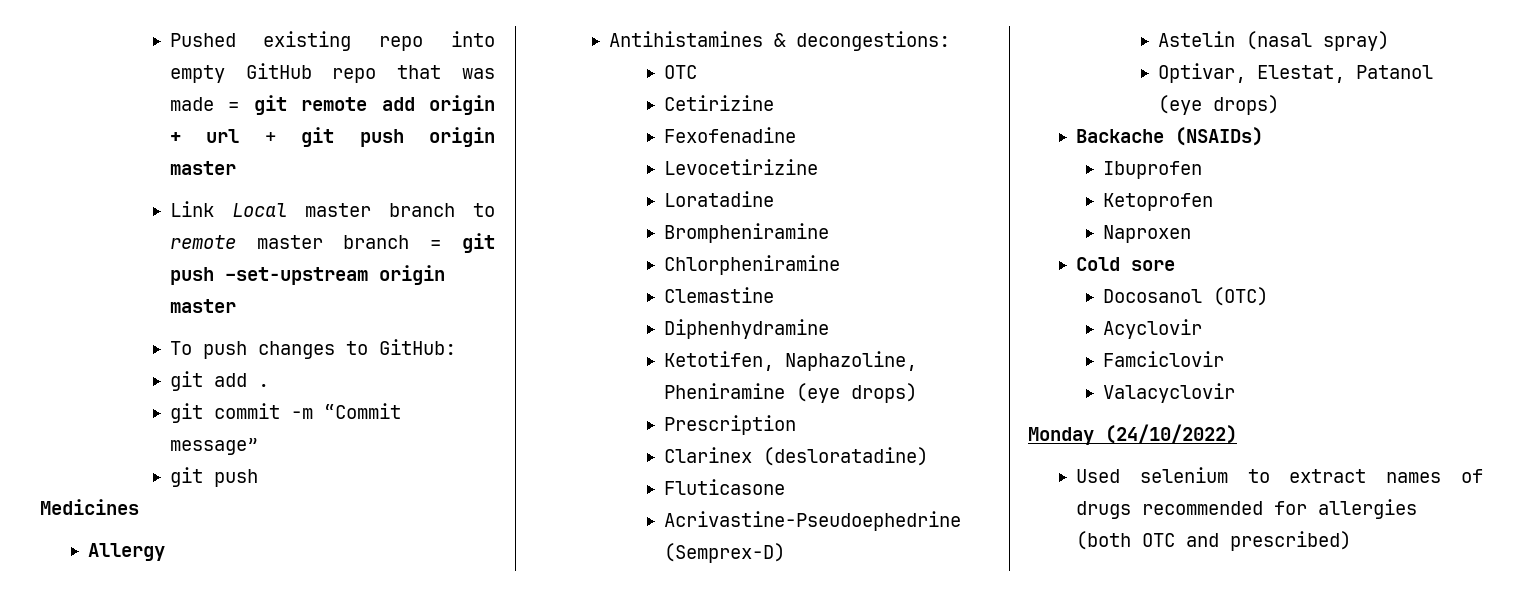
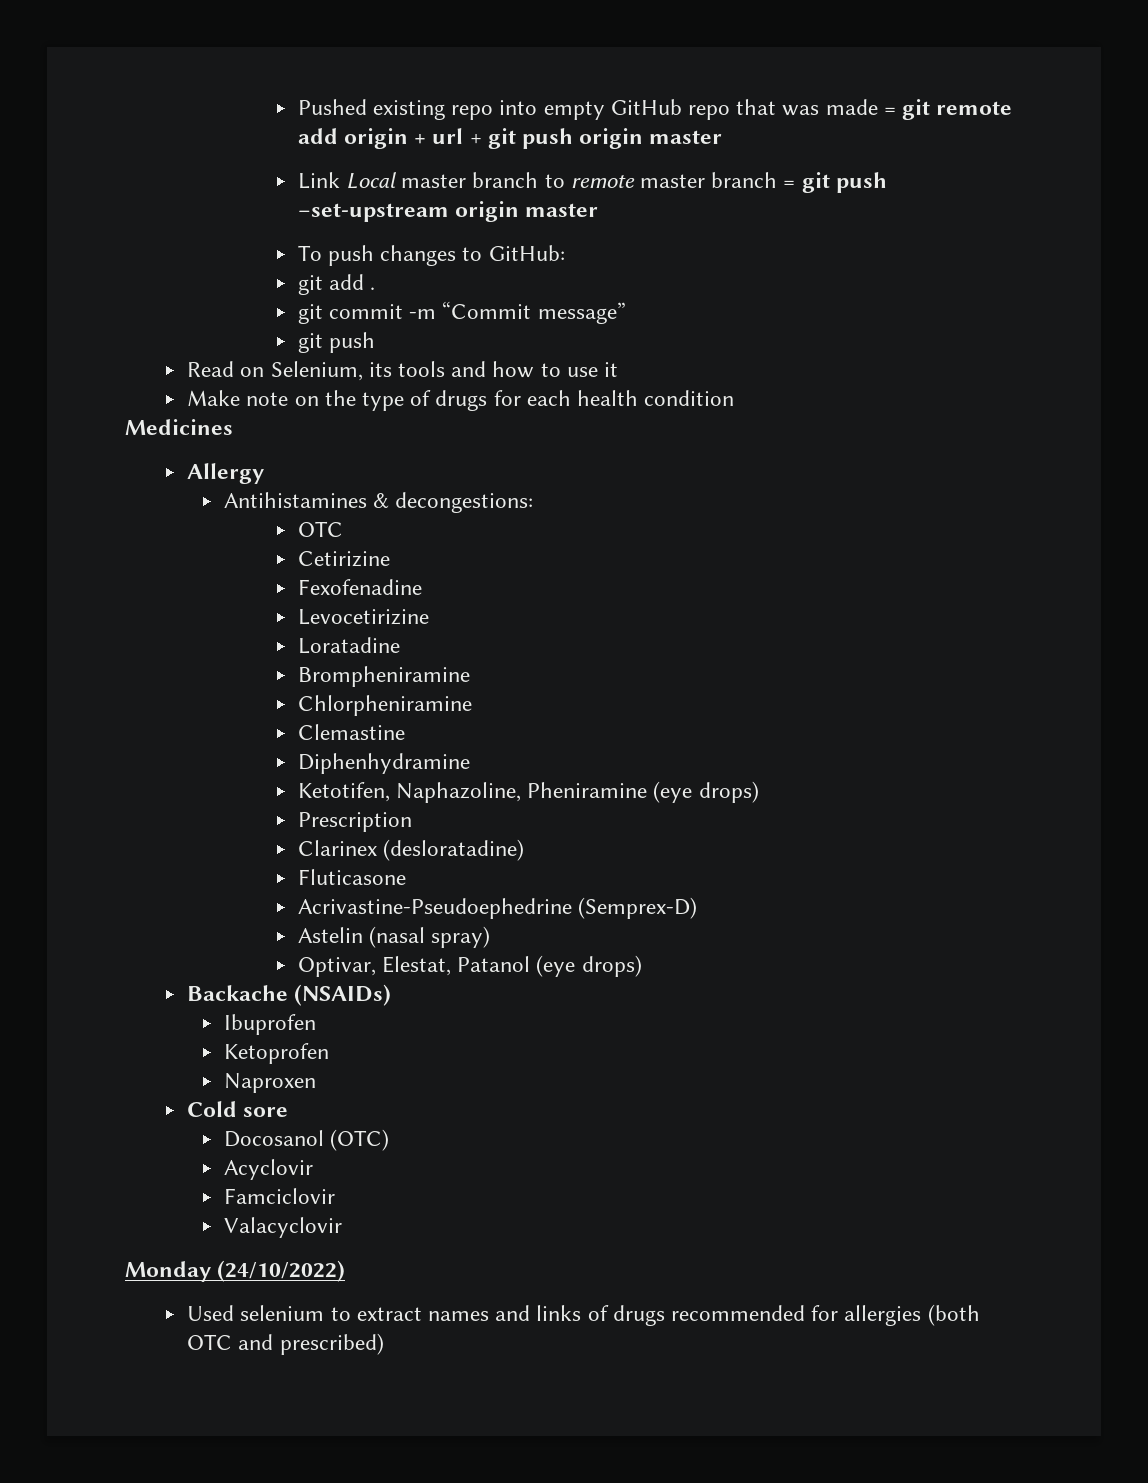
+ Read on Selenium, its tools and how to use it
+ Make note on the type of drugs for each health condition
- Used selenium to extract names of drugs recommended for allergies (both OTC and prescribed)
+ Used selenium to extract names and links of drugs recommended for allergies (both OTC and prescribed)

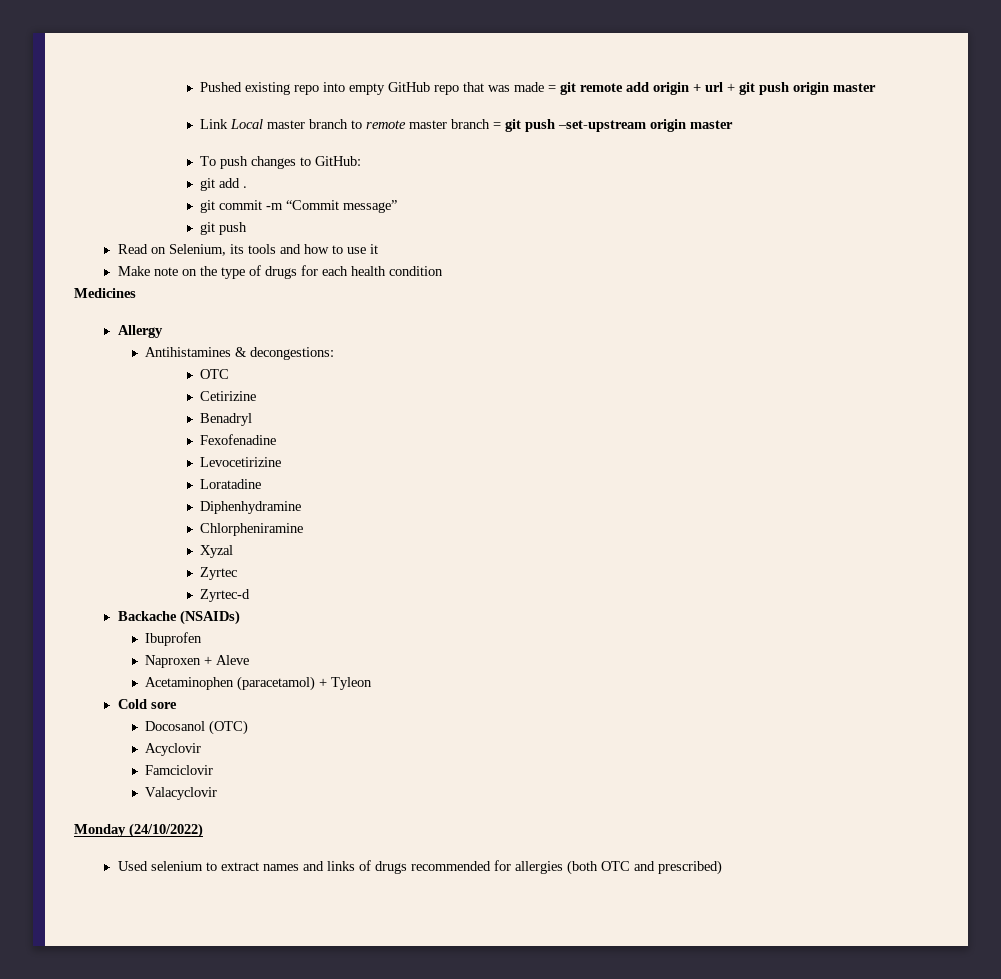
+ Benadryl
- Brompheniramine
+ Diphenhydramine
- Clemastine
- Diphenhydramine
- Ketotifen, Naphazoline, Pheniramine (eye drops)
- Prescription
- Clarinex (desloratadine)
- Fluticasone
- Acrivastine-Pseudoephedrine (Semprex-D)
- Astelin (nasal spray)
- Optivar, Elestat, Patanol (eye drops)
+ Xyzal
+ Zyrtec
+ Zyrtec-d
  Backache (NSAIDs)
  Ibuprofen
- Ketoprofen
- Naproxen
+ Naproxen + Aleve
+ Acetaminophen (paracetamol) + Tyleon

